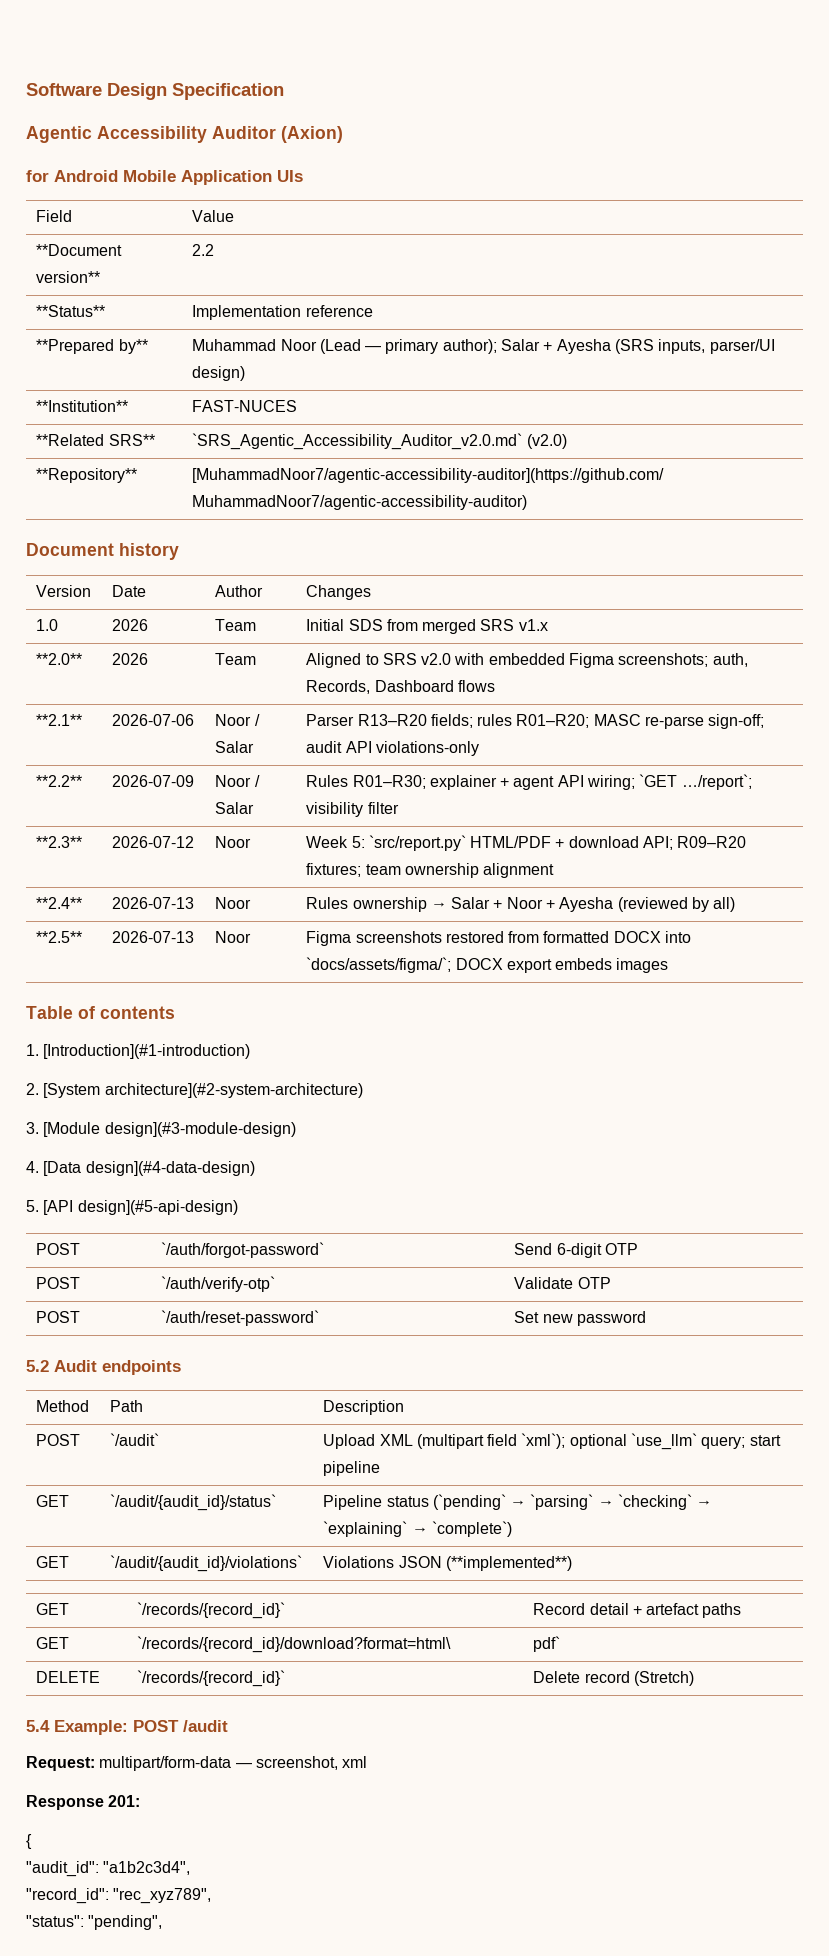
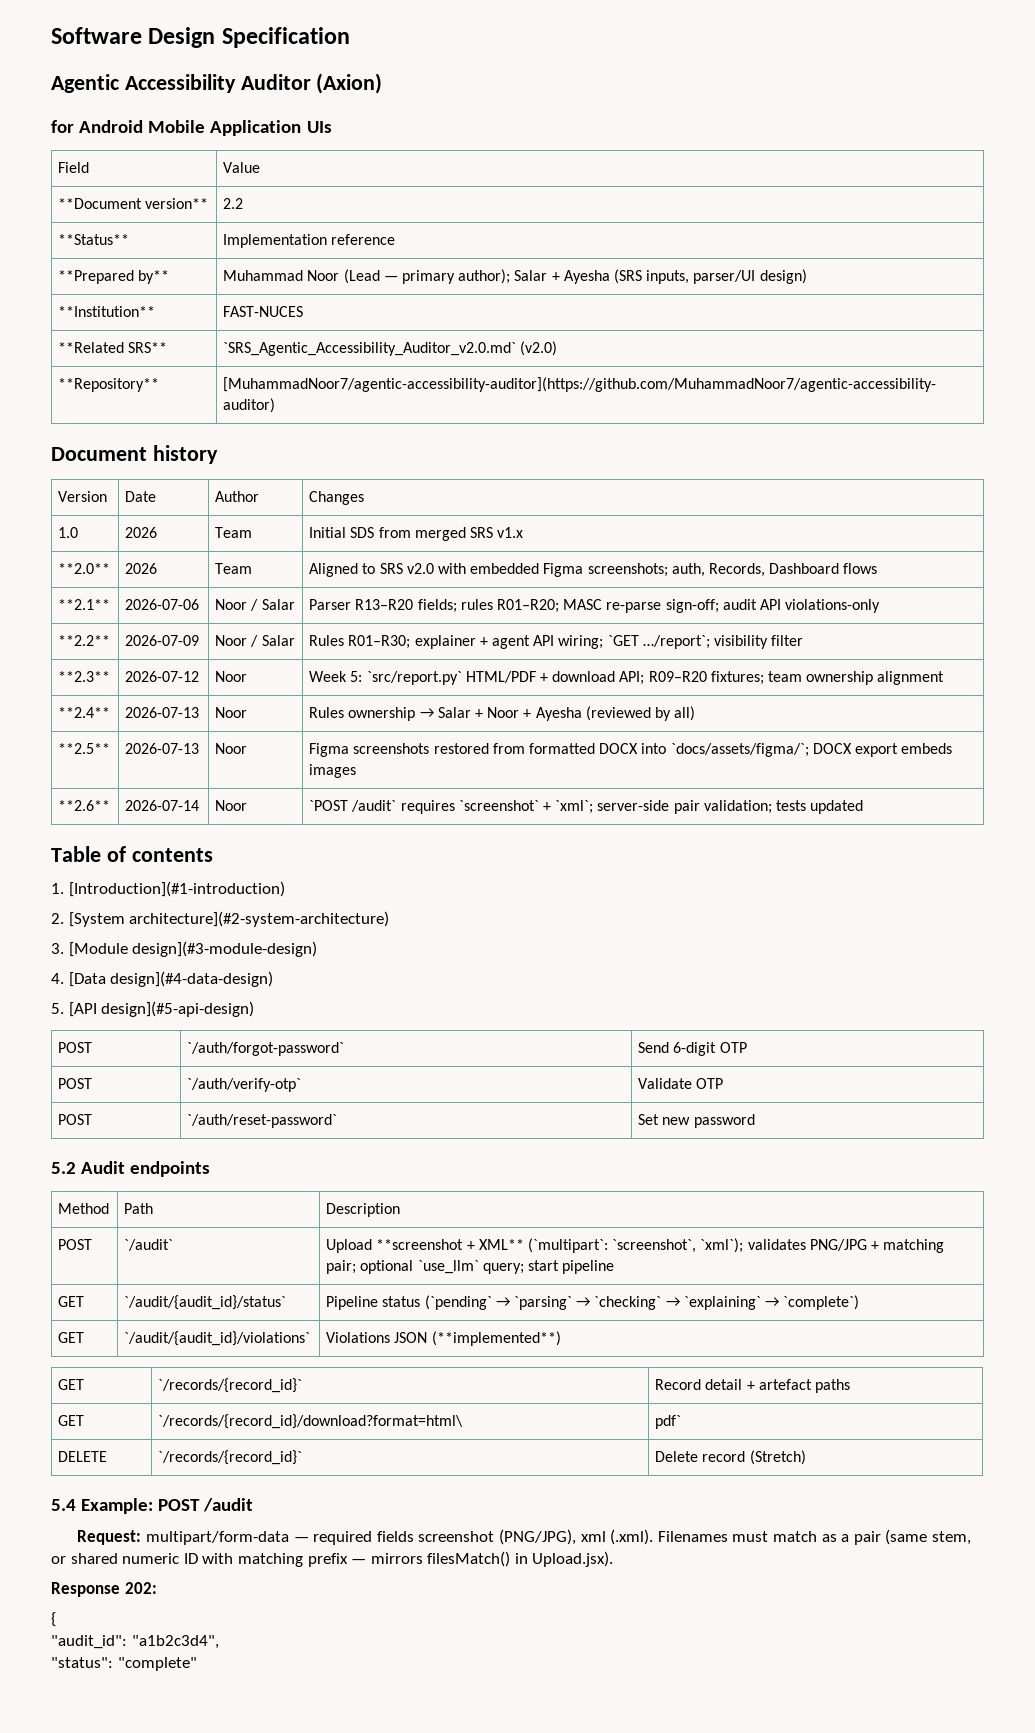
+ **2.6** | 2026-07-14 | Noor | `POST /audit` requires `screenshot` + `xml`; server-side pair validation; tests updated
- POST | `/audit` | Upload XML (multipart field `xml`); optional `use_llm` query; start pipeline
+ POST | `/audit` | Upload **screenshot + XML** (`multipart`: `screenshot`, `xml`); validates PNG/JPG + matching pair; optional `use_llm` query; start pipeline
- Request: multipart/form-data — screenshot, xml
+ Request: multipart/form-data — required fields screenshot (PNG/JPG), xml (.xml). Filenames must match as a pair (same stem, or shared numeric ID with matching prefix — mirrors filesMatch() in Upload.jsx).
- Response 201:
+ Response 202:
- "record_id": "rec_xyz789",
- "status": "pending",
+ "status": "complete"

